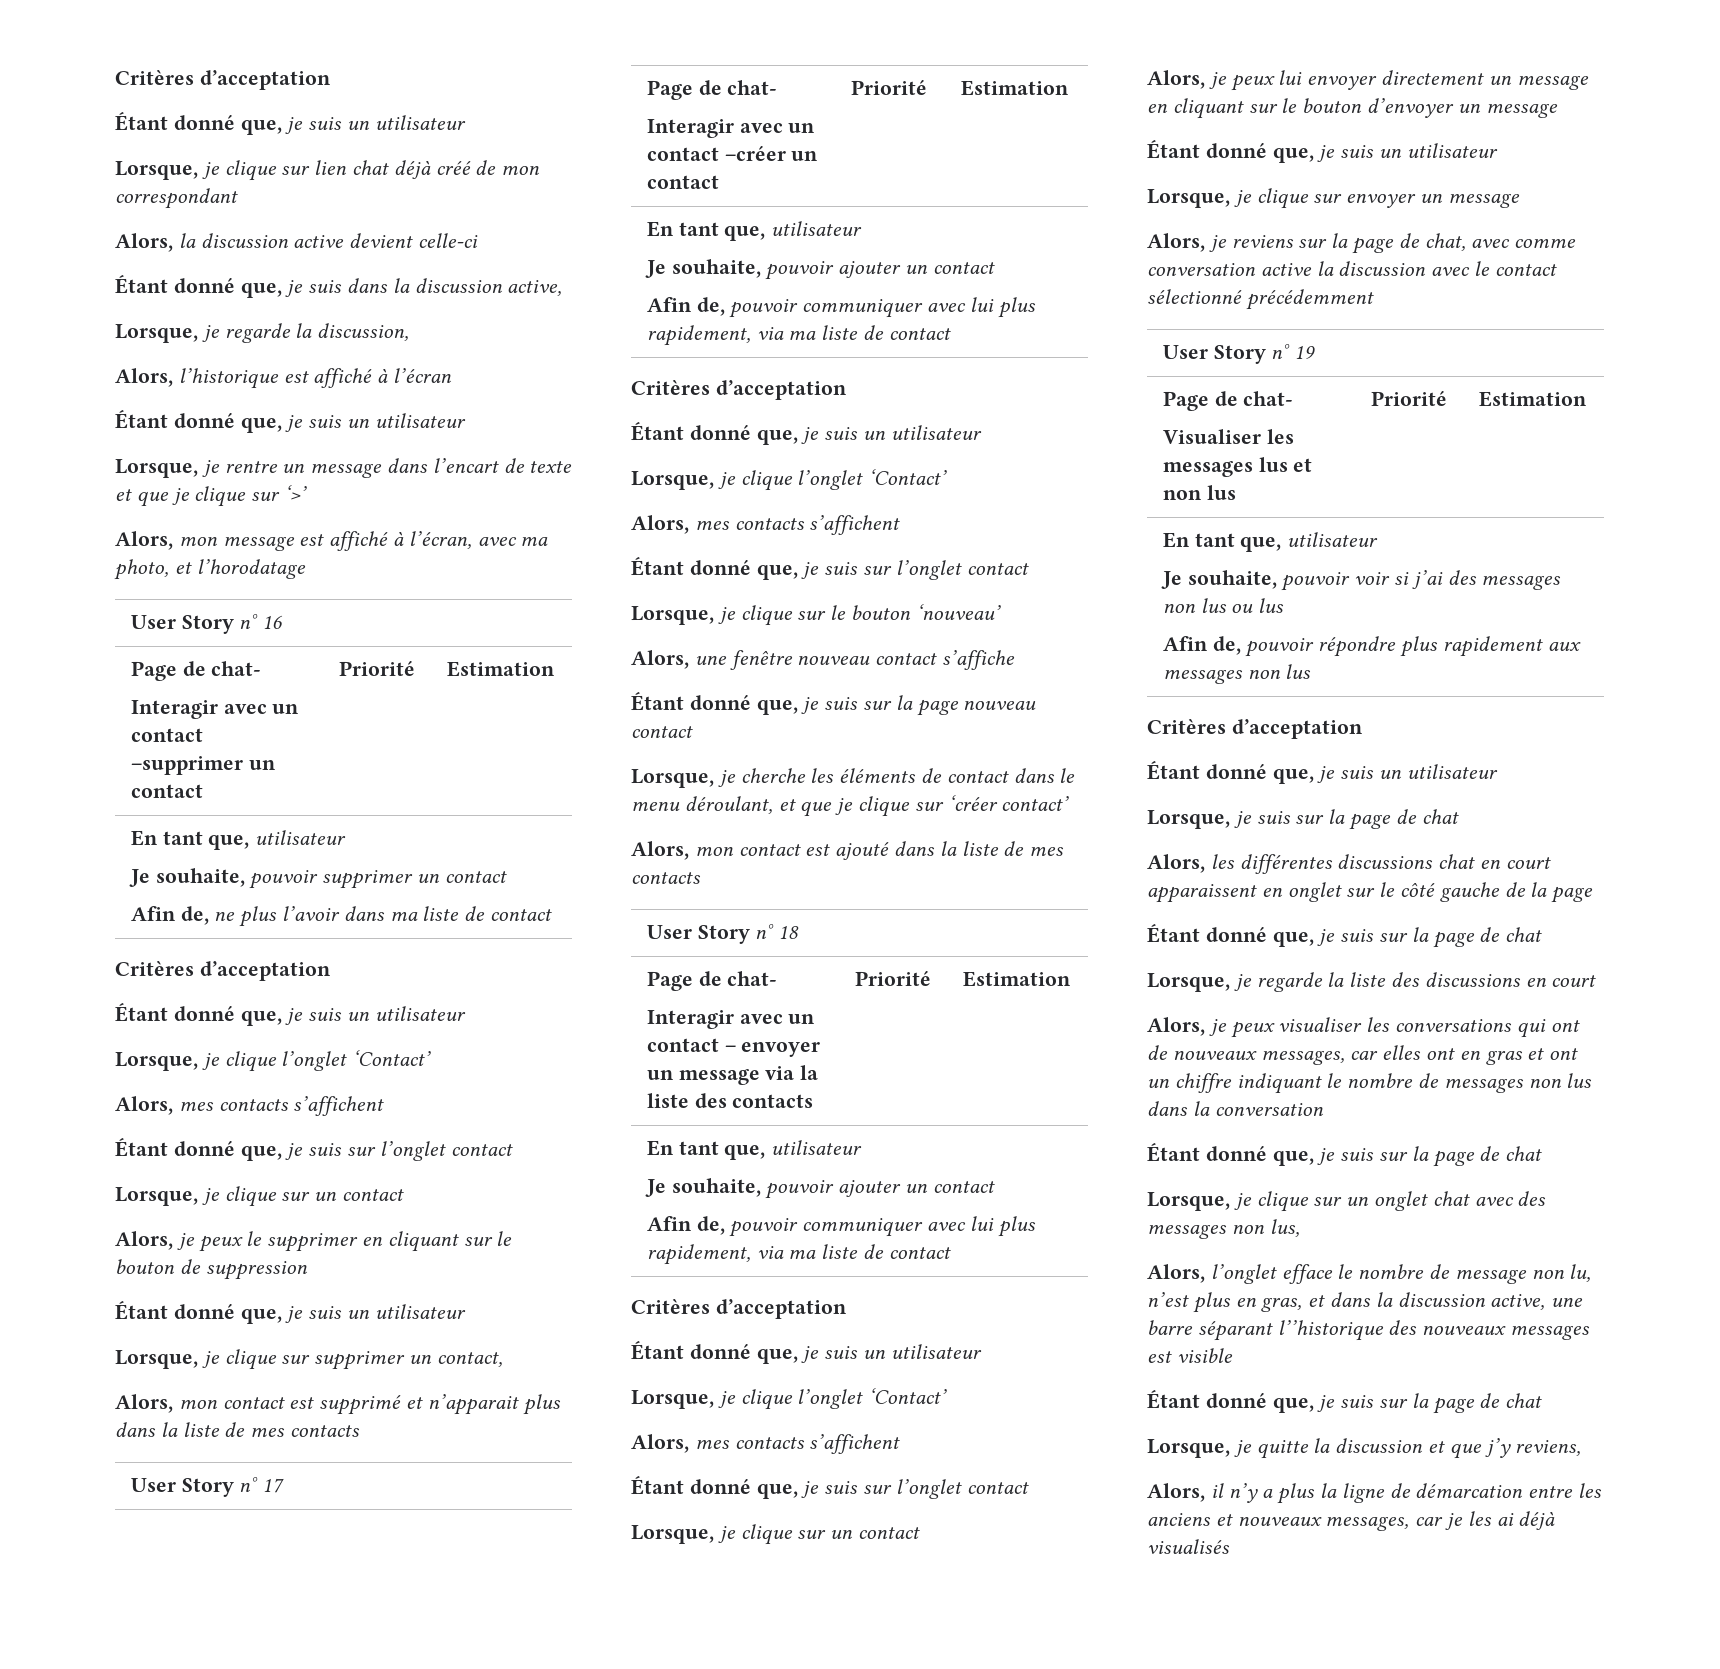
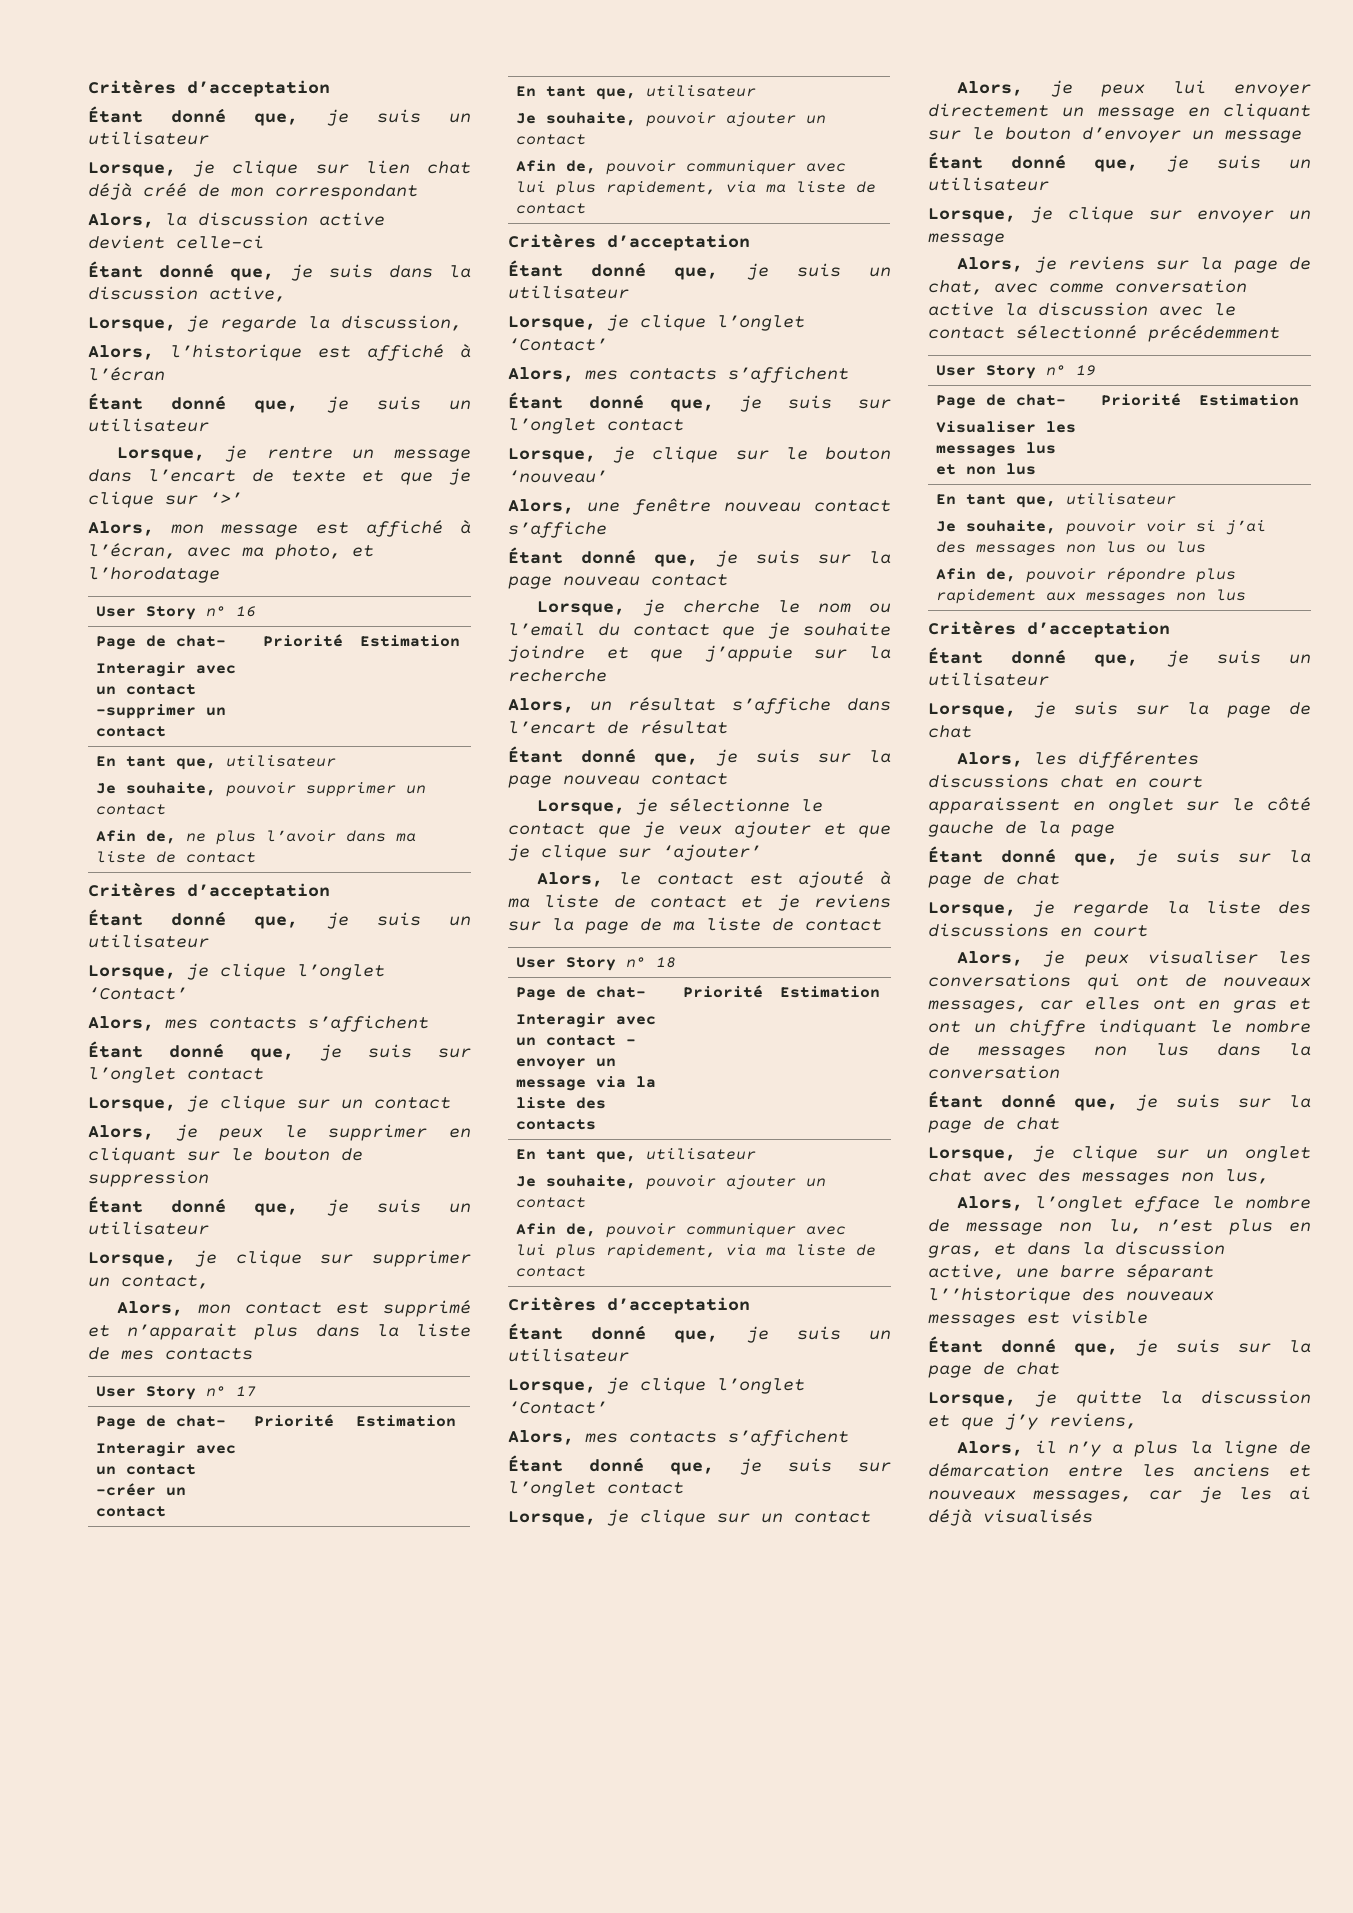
- Lorsque, je cherche les éléments de contact dans le menu déroulant, et que je clique sur ‘créer contact’
- Alors, mon contact est ajouté dans la liste de mes contacts
+ Lorsque, je cherche le nom ou l’email du contact que je souhaite joindre et que j’appuie sur la recherche
+ Alors, un résultat s’affiche dans l’encart de résultat
+ Étant donné que, je suis sur la page nouveau contact
+ Lorsque, je sélectionne le contact que je veux ajouter et que je clique sur ‘ajouter’
+ Alors, le contact est ajouté à ma liste de contact et je reviens sur la page de ma liste de contact

